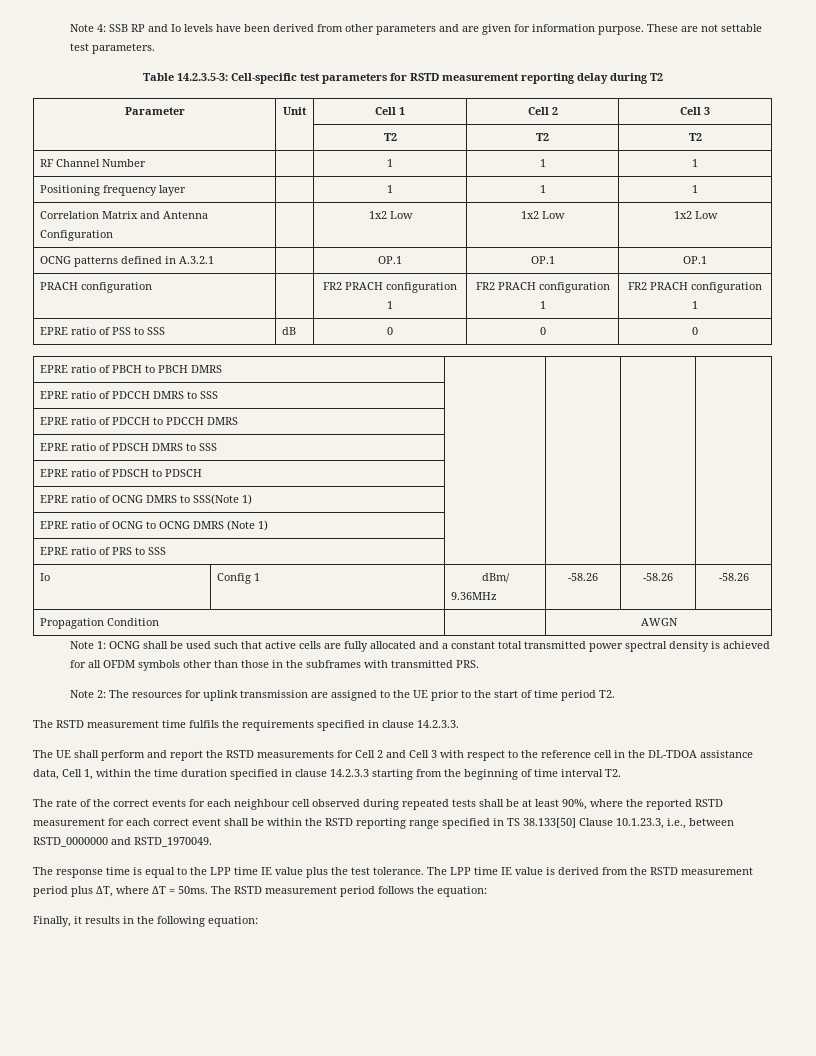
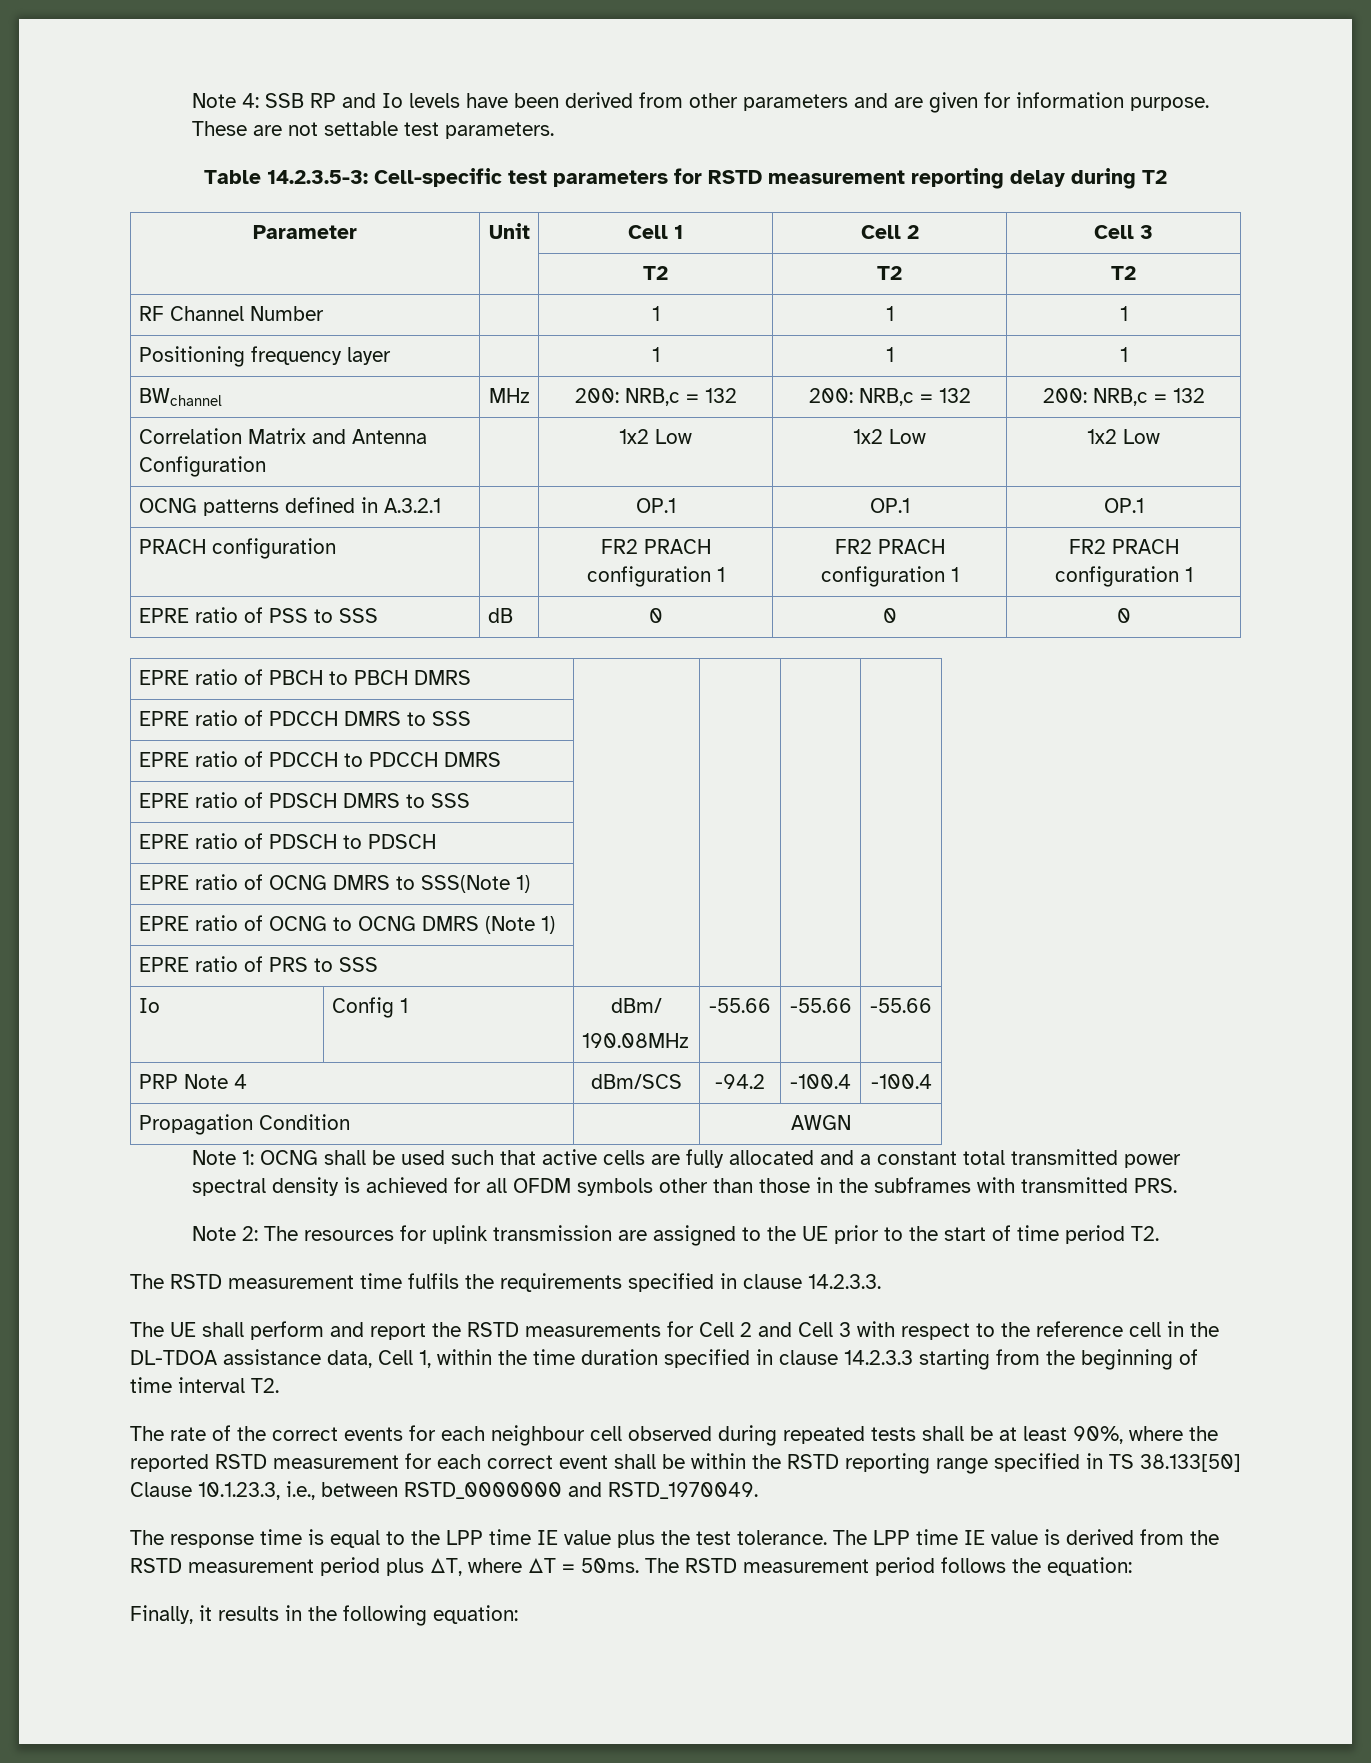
+ BWchannel | MHz | 200: NRB,c = 132 | 200: NRB,c = 132 | 200: NRB,c = 132
  Io | Config 1 | dBm/
- 9.36MHz | -58.26 | -58.26 | -58.26
+ 190.08MHz | -55.66 | -55.66 | -55.66
+ PRP Note 4 | dBm/SCS | -94.2 | -100.4 | -100.4

